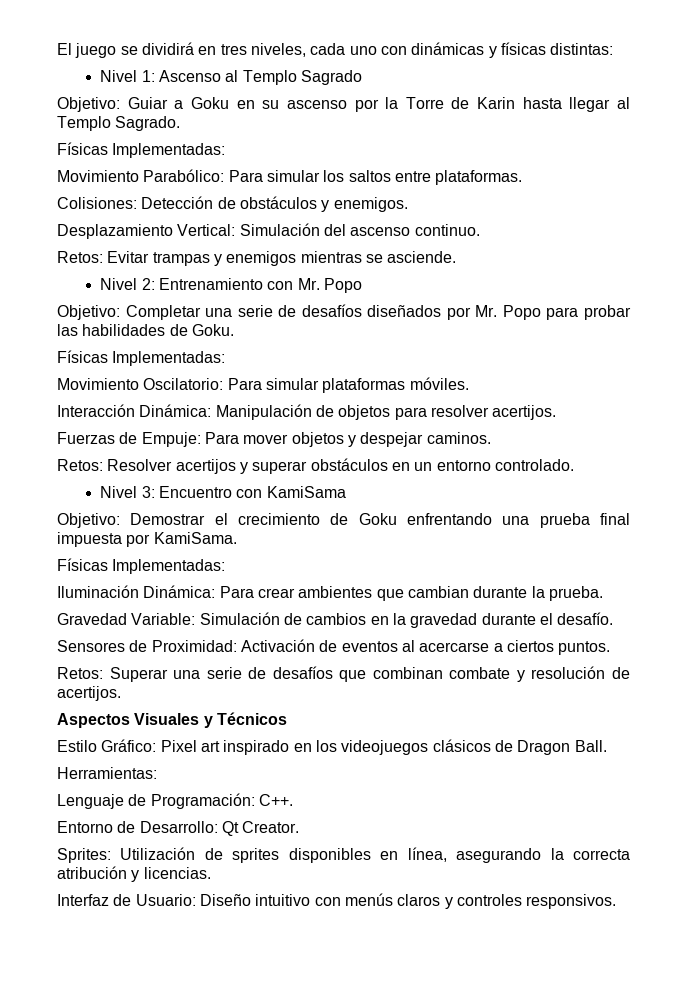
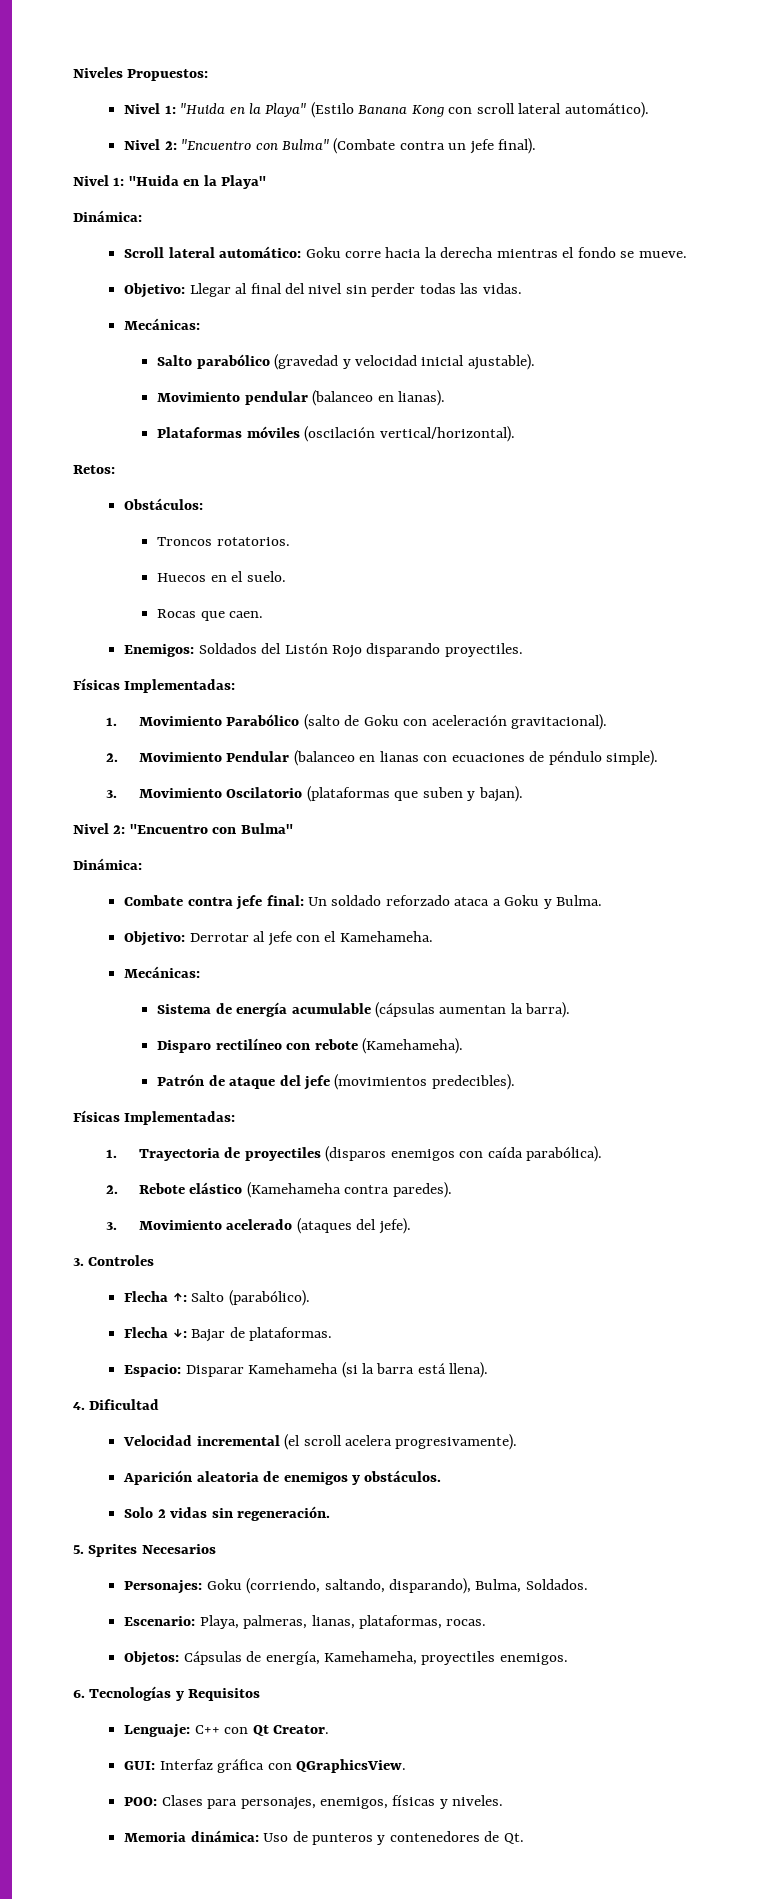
- El juego se dividirá en tres niveles, cada uno con dinámicas y físicas distintas:
- Nivel 1: Ascenso al Templo Sagrado
- Objetivo: Guiar a Goku en su ascenso por la Torre de Karin hasta llegar al Templo Sagrado.
+ Niveles Propuestos:
+ Nivel 1: "Huida en la Playa" (Estilo Banana Kong con scroll lateral automático).
+ Nivel 2: "Encuentro con Bulma" (Combate contra un jefe final).
+ Nivel 1: "Huida en la Playa"
+ Dinámica:
+ Scroll lateral automático: Goku corre hacia la derecha mientras el fondo se mueve.
+ Objetivo: Llegar al final del nivel sin perder todas las vidas.
+ Mecánicas:
+ Salto parabólico (gravedad y velocidad inicial ajustable).
+ Movimiento pendular (balanceo en lianas).
+ Plataformas móviles (oscilación vertical/horizontal).
+ Retos:
+ Obstáculos:
+ Troncos rotatorios.
+ Huecos en el suelo.
+ Rocas que caen.
+ Enemigos: Soldados del Listón Rojo disparando proyectiles.
  Físicas Implementadas:
- Movimiento Parabólico: Para simular los saltos entre plataformas.
- Colisiones: Detección de obstáculos y enemigos.
- Desplazamiento Vertical: Simulación del ascenso continuo.
- Retos: Evitar trampas y enemigos mientras se asciende.
- Nivel 2: Entrenamiento con Mr. Popo
- Objetivo: Completar una serie de desafíos diseñados por Mr. Popo para probar las habilidades de Goku.
+ 1. Movimiento Parabólico (salto de Goku con aceleración gravitacional).
+ 2. Movimiento Pendular (balanceo en lianas con ecuaciones de péndulo simple).
+ 3. Movimiento Oscilatorio (plataformas que suben y bajan).
+ Nivel 2: "Encuentro con Bulma"
+ Dinámica:
+ Combate contra jefe final: Un soldado reforzado ataca a Goku y Bulma.
+ Objetivo: Derrotar al jefe con el Kamehameha.
+ Mecánicas:
+ Sistema de energía acumulable (cápsulas aumentan la barra).
+ Disparo rectilíneo con rebote (Kamehameha).
+ Patrón de ataque del jefe (movimientos predecibles).
  Físicas Implementadas:
- Movimiento Oscilatorio: Para simular plataformas móviles.
- Interacción Dinámica: Manipulación de objetos para resolver acertijos.
- Fuerzas de Empuje: Para mover objetos y despejar caminos.
- Retos: Resolver acertijos y superar obstáculos en un entorno controlado.
- Nivel 3: Encuentro con KamiSama
- Objetivo: Demostrar el crecimiento de Goku enfrentando una prueba final impuesta por KamiSama.
- Físicas Implementadas:
- Iluminación Dinámica: Para crear ambientes que cambian durante la prueba.
- Gravedad Variable: Simulación de cambios en la gravedad durante el desafío.
- Sensores de Proximidad: Activación de eventos al acercarse a ciertos puntos.
- Retos: Superar una serie de desafíos que combinan combate y resolución de acertijos.
- Aspectos Visuales y Técnicos
- Estilo Gráfico: Pixel art inspirado en los videojuegos clásicos de Dragon Ball.
- Herramientas:
- Lenguaje de Programación: C++.
- Entorno de Desarrollo: Qt Creator.
- Sprites: Utilización de sprites disponibles en línea, asegurando la correcta atribución y licencias.
- Interfaz de Usuario: Diseño intuitivo con menús claros y controles responsivos.
+ 1. Trayectoria de proyectiles (disparos enemigos con caída parabólica).
+ 2. Rebote elástico (Kamehameha contra paredes).
+ 3. Movimiento acelerado (ataques del jefe).
+ 3. Controles
+ Flecha ↑: Salto (parabólico).
+ Flecha ↓: Bajar de plataformas.
+ Espacio: Disparar Kamehameha (si la barra está llena).
+ 4. Dificultad
+ Velocidad incremental (el scroll acelera progresivamente).
+ Aparición aleatoria de enemigos y obstáculos.
+ Solo 2 vidas sin regeneración.
+ 5. Sprites Necesarios
+ Personajes: Goku (corriendo, saltando, disparando), Bulma, Soldados.
+ Escenario: Playa, palmeras, lianas, plataformas, rocas.
+ Objetos: Cápsulas de energía, Kamehameha, proyectiles enemigos.
+ 6. Tecnologías y Requisitos
+ Lenguaje: C++ con Qt Creator.
+ GUI: Interfaz gráfica con QGraphicsView.
+ POO: Clases para personajes, enemigos, físicas y niveles.
+ Memoria dinámica: Uso de punteros y contenedores de Qt.

